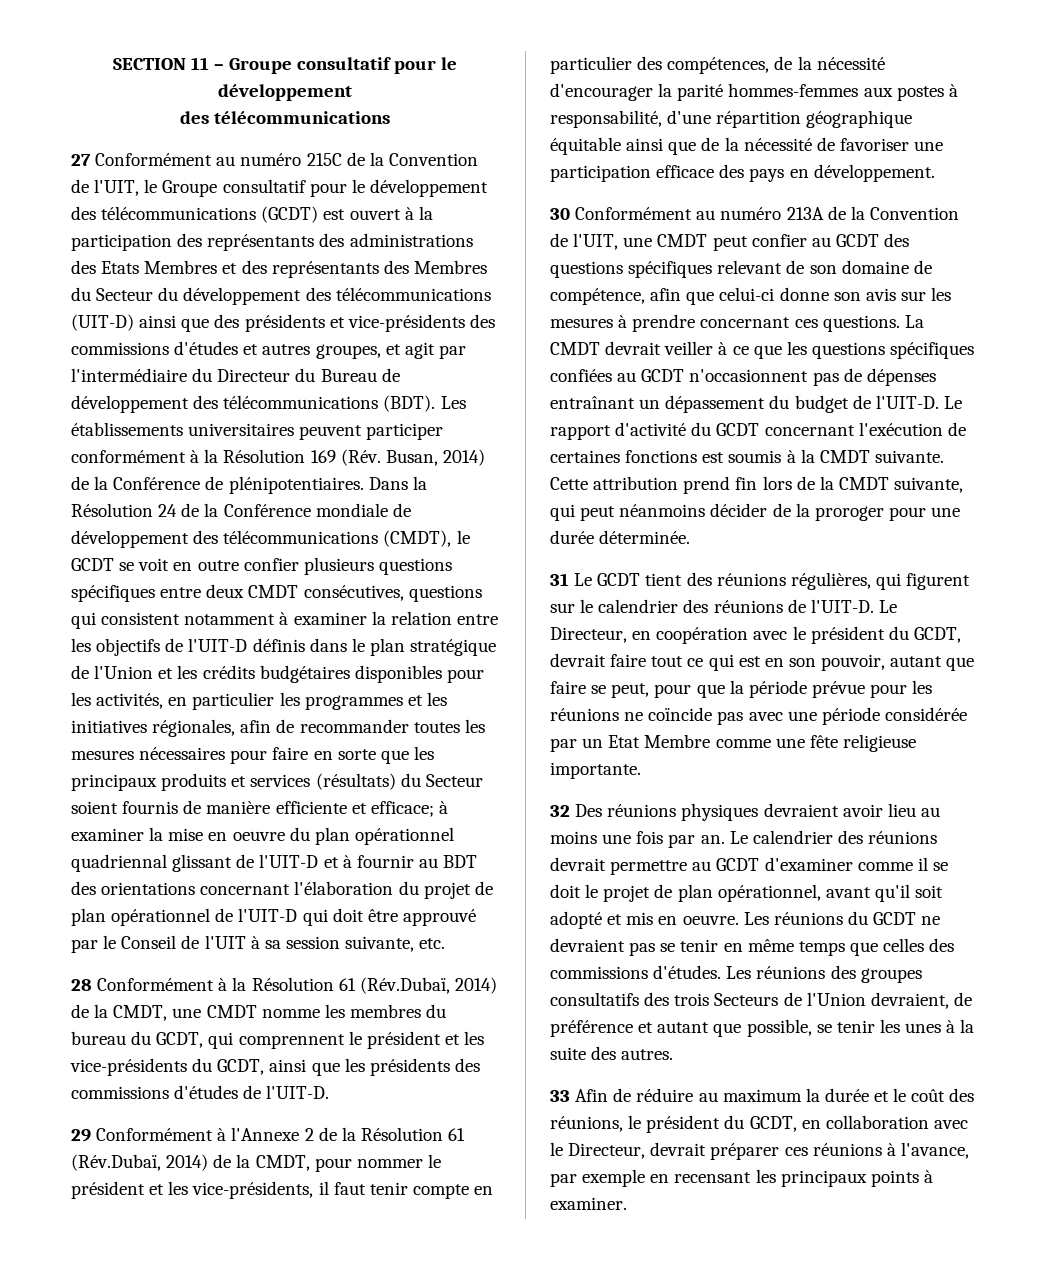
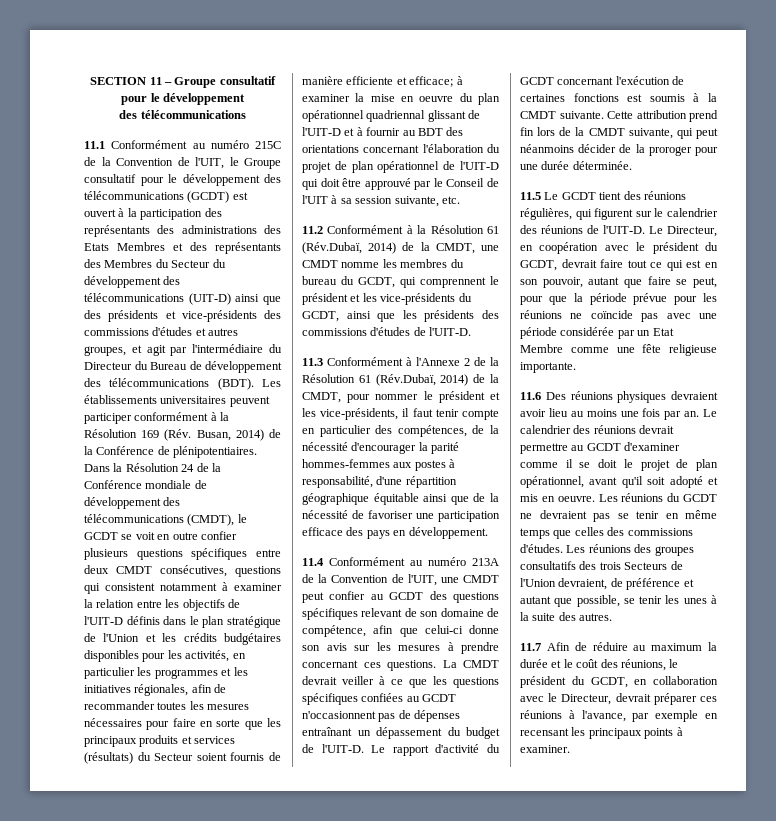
- 27 Conformément au numéro 215C de la Convention de l'UIT, le Groupe consultatif pour le développement des télécommunications (GCDT) est ouvert à la participation des représentants des administrations des Etats Membres et des représentants des Membres du Secteur du développement des télécommunications (UIT-D) ainsi que des présidents et vice-présidents des commissions d'études et autres groupes, et agit par l'intermédiaire du Directeur du Bureau de développement des télécommunications (BDT).
+ 11.1 Conformément au numéro 215C de la Convention de l'UIT, le Groupe consultatif pour le développement des télécommunications (GCDT) est ouvert à la participation des représentants des administrations des Etats Membres et des représentants des Membres du Secteur du développement des télécommunications (UIT-D) ainsi que des présidents et vice-présidents des commissions d'études et autres groupes, et agit par l'intermédiaire du Directeur du Bureau de développement des télécommunications (BDT).
- 28 Conformément à la Résolution 61 (Rév.Dubaï, 2014) de la CMDT, une CMDT nomme les membres du bureau du GCDT, qui comprennent le président et les vice-présidents du GCDT, ainsi que les présidents des commissions d'études de l'UIT-D.
+ 11.2 Conformément à la Résolution 61 (Rév.Dubaï, 2014) de la CMDT, une CMDT nomme les membres du bureau du GCDT, qui comprennent le président et les vice-présidents du GCDT, ainsi que les présidents des commissions d'études de l'UIT-D.
- 29 Conformément à l'Annexe 2 de la Résolution 61 (Rév.Dubaï, 2014) de la CMDT, pour nommer le président et les vice-présidents, il faut tenir compte en particulier des compétences, de la nécessité d'encourager la parité hommes-femmes aux postes à responsabilité, d'une répartition géographique équitable ainsi que de la nécessité de favoriser une participation efficace des pays en développement.
+ 11.3 Conformément à l'Annexe 2 de la Résolution 61 (Rév.Dubaï, 2014) de la CMDT, pour nommer le président et les vice-présidents, il faut tenir compte en particulier des compétences, de la nécessité d'encourager la parité hommes-femmes aux postes à responsabilité, d'une répartition géographique équitable ainsi que de la nécessité de favoriser une participation efficace des pays en développement.
- 30 Conformément au numéro 213A de la Convention de l'UIT, une CMDT peut confier au GCDT des questions spécifiques relevant de son domaine de compétence, afin que celui-ci donne son avis sur les mesures à prendre concernant ces questions.
+ 11.4 Conformément au numéro 213A de la Convention de l'UIT, une CMDT peut confier au GCDT des questions spécifiques relevant de son domaine de compétence, afin que celui-ci donne son avis sur les mesures à prendre concernant ces questions.
- 31 Le GCDT tient des réunions régulières, qui figurent sur le calendrier des réunions de l'UIT-D.
+ 11.5 Le GCDT tient des réunions régulières, qui figurent sur le calendrier des réunions de l'UIT-D.
- 32 Des réunions physiques devraient avoir lieu au moins une fois par an.
+ 11.6 Des réunions physiques devraient avoir lieu au moins une fois par an.
- 33 Afin de réduire au maximum la durée et le coût des réunions, le président du GCDT, en collaboration avec le Directeur, devrait préparer ces réunions à l'avance, par exemple en recensant les principaux points à examiner.
+ 11.7 Afin de réduire au maximum la durée et le coût des réunions, le président du GCDT, en collaboration avec le Directeur, devrait préparer ces réunions à l'avance, par exemple en recensant les principaux points à examiner.

